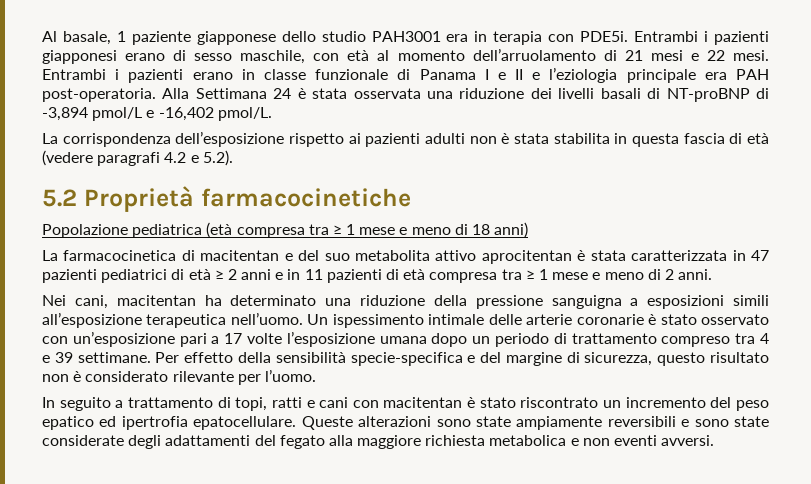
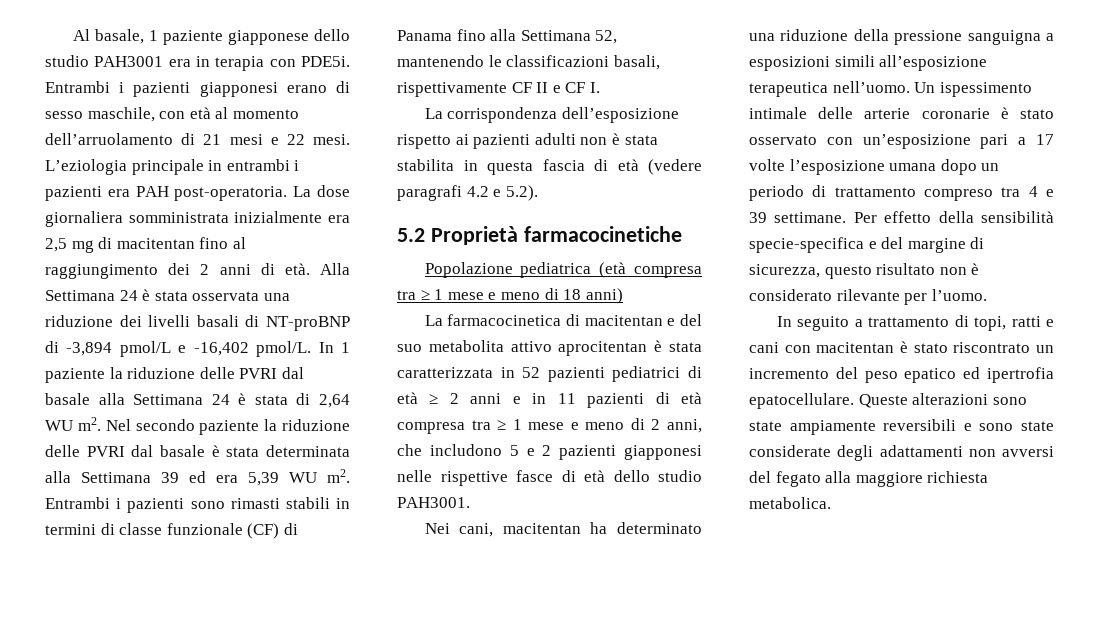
- Entrambi i pazienti erano in classe funzionale di Panama I e II e l’eziologia principale era PAH post-operatoria.
+ L’eziologia principale in entrambi i pazienti era PAH post-operatoria. La dose giornaliera somministrata inizialmente era 2,5 mg di macitentan fino al raggiungimento dei 2 anni di età.
+ In 1 paziente la riduzione delle PVRI dal basale alla Settimana 24 è stata di 2,64 WU m2. Nel secondo paziente la riduzione delle PVRI dal basale è stata determinata alla Settimana 39 ed era 5,39 WU m2. Entrambi i pazienti sono rimasti stabili in termini di classe funzionale (CF) di Panama fino alla Settimana 52, mantenendo le classificazioni basali, rispettivamente CF II e CF I.
- La farmacocinetica di macitentan e del suo metabolita attivo aprocitentan è stata caratterizzata in 47 pazienti pediatrici di età ≥ 2 anni e in 11 pazienti di età compresa tra ≥ 1 mese e meno di 2 anni.
+ La farmacocinetica di macitentan e del suo metabolita attivo aprocitentan è stata caratterizzata in 52 pazienti pediatrici di età ≥ 2 anni e in 11 pazienti di età compresa tra ≥ 1 mese e meno di 2 anni, che includono 5 e 2 pazienti giapponesi nelle rispettive fasce di età dello studio PAH3001.
- Queste alterazioni sono state ampiamente reversibili e sono state considerate degli adattamenti del fegato alla maggiore richiesta metabolica e non eventi avversi.
+ Queste alterazioni sono state ampiamente reversibili e sono state considerate degli adattamenti non avversi del fegato alla maggiore richiesta metabolica.

